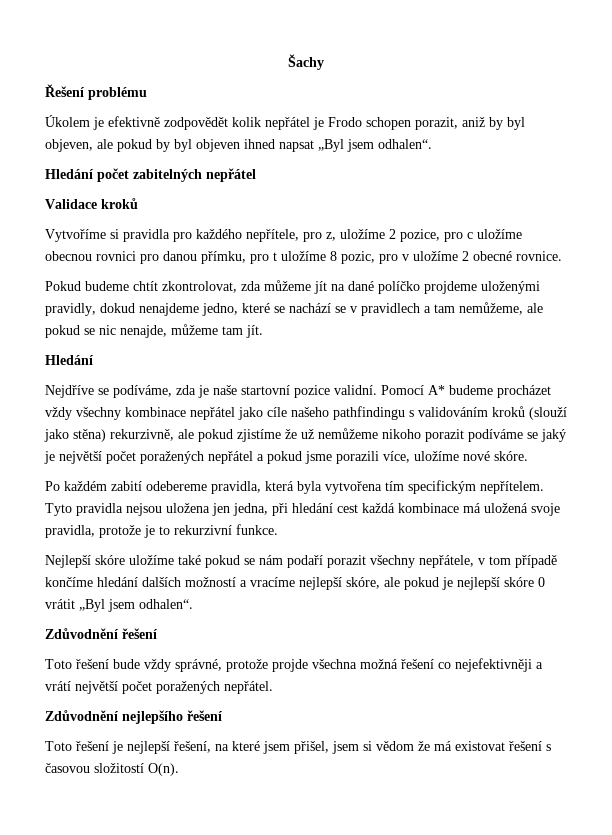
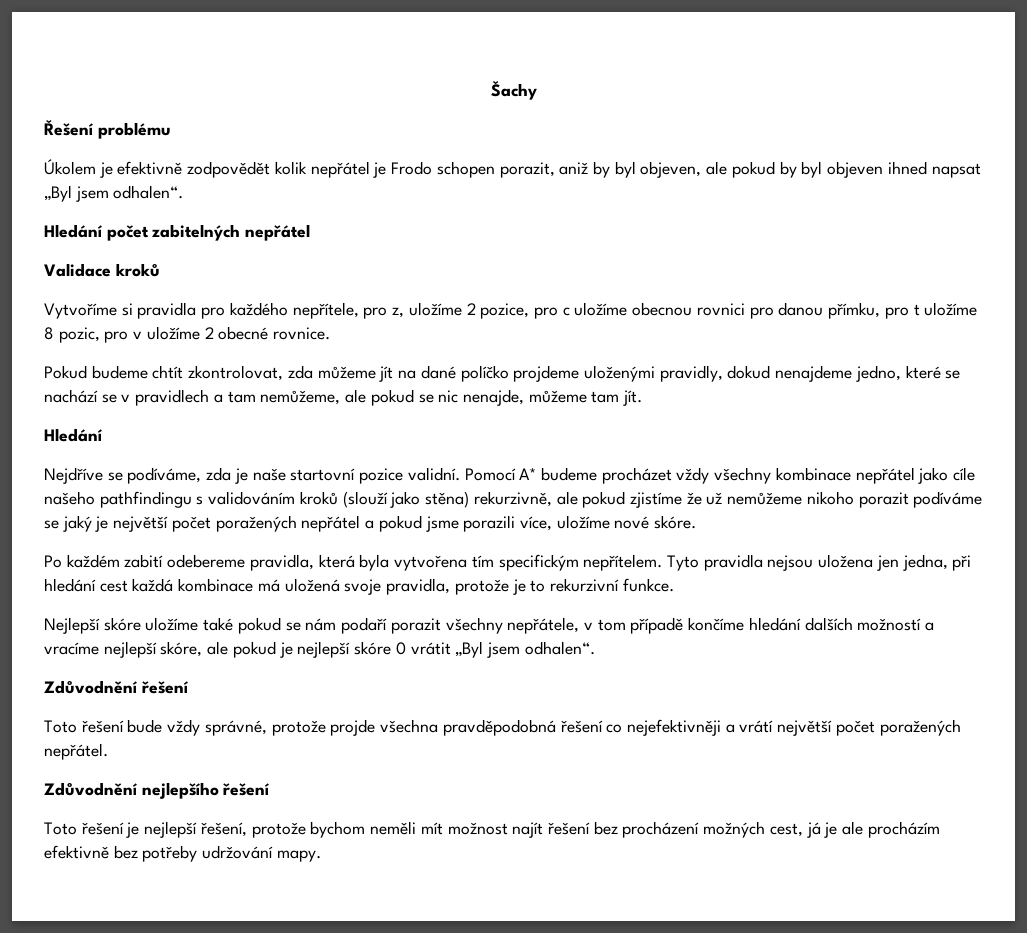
- Toto řešení bude vždy správné, protože projde všechna možná řešení co nejefektivněji a vrátí největší počet poražených nepřátel.
+ Toto řešení bude vždy správné, protože projde všechna pravděpodobná řešení co nejefektivněji a vrátí největší počet poražených nepřátel.
- Toto řešení je nejlepší řešení, na které jsem přišel, jsem si vědom že má existovat řešení s časovou složitostí O(n).
+ Toto řešení je nejlepší řešení, protože bychom neměli mít možnost najít řešení bez procházení možných cest, já je ale procházím efektivně bez potřeby udržování mapy.

